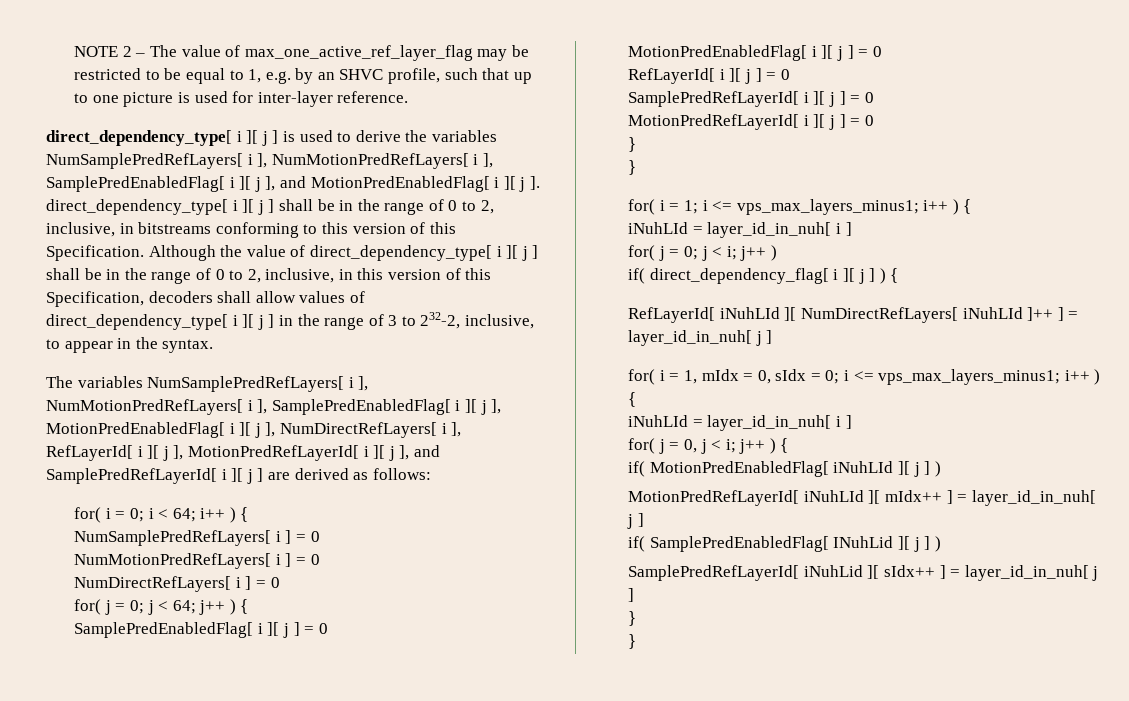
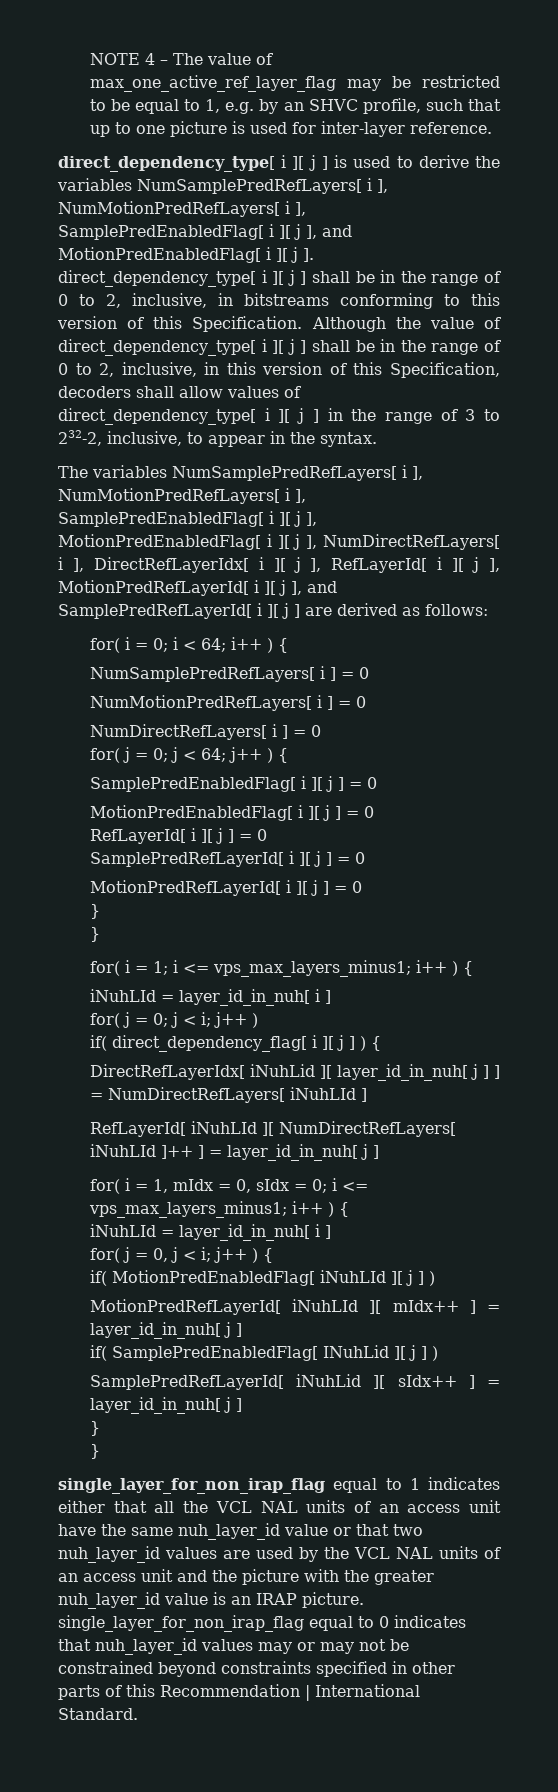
- NOTE 2 – The value of max_one_active_ref_layer_flag may be restricted to be equal to 1, e.g. by an SHVC profile, such that up to one picture is used for inter-layer reference.
+ NOTE 4 – The value of max_one_active_ref_layer_flag may be restricted to be equal to 1, e.g. by an SHVC profile, such that up to one picture is used for inter-layer reference.
- The variables NumSamplePredRefLayers[ i ], NumMotionPredRefLayers[ i ], SamplePredEnabledFlag[ i ][ j ], MotionPredEnabledFlag[ i ][ j ], NumDirectRefLayers[ i ], RefLayerId[ i ][ j ], MotionPredRefLayerId[ i ][ j ], and SamplePredRefLayerId[ i ][ j ] are derived as follows:
+ The variables NumSamplePredRefLayers[ i ], NumMotionPredRefLayers[ i ], SamplePredEnabledFlag[ i ][ j ], MotionPredEnabledFlag[ i ][ j ], NumDirectRefLayers[ i ], DirectRefLayerIdx[ i ][ j ], RefLayerId[ i ][ j ], MotionPredRefLayerId[ i ][ j ], and SamplePredRefLayerId[ i ][ j ] are derived as follows:
+ DirectRefLayerIdx[ iNuhLid ][ layer_id_in_nuh[ j ] ] = NumDirectRefLayers[ iNuhLId ]
+ single_layer_for_non_irap_flag equal to 1 indicates either that all the VCL NAL units of an access unit have the same nuh_layer_id value or that two nuh_layer_id values are used by the VCL NAL units of an access unit and the picture with the greater nuh_layer_id value is an IRAP picture. single_layer_for_non_irap_flag equal to 0 indicates that nuh_layer_id values may or may not be constrained beyond constraints specified in other parts of this Recommendation | International Standard.

